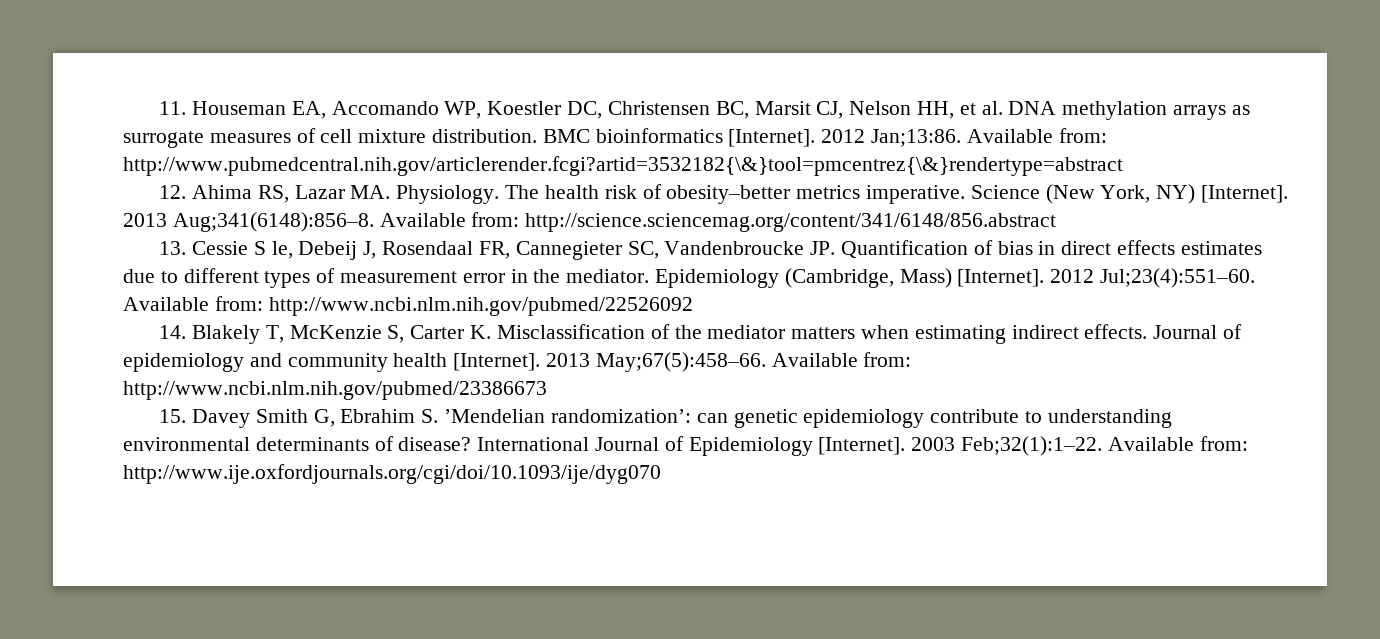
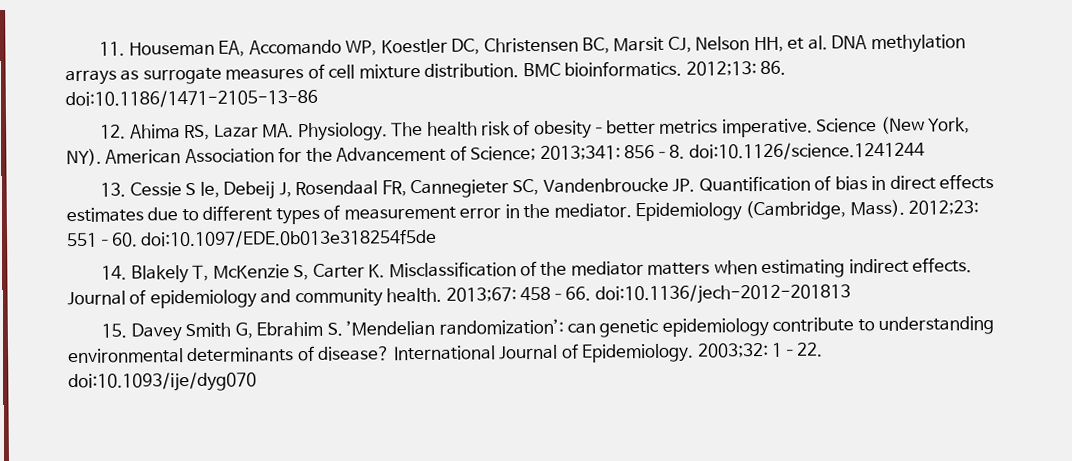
- BMC bioinformatics [Internet]. 2012 Jan;13:86. Available from: http://www.pubmedcentral.nih.gov/articlerender.fcgi?artid=3532182{\&}tool=pmcentrez{\&}rendertype=abstract
+ BMC bioinformatics. 2012;13: 86. doi:10.1186/1471-2105-13-86
- Science (New York, NY) [Internet]. 2013 Aug;341(6148):856–8. Available from: http://science.sciencemag.org/content/341/6148/856.abstract
+ Science (New York, NY). American Association for the Advancement of Science; 2013;341: 856–8. doi:10.1126/science.1241244
- Epidemiology (Cambridge, Mass) [Internet]. 2012 Jul;23(4):551–60. Available from: http://www.ncbi.nlm.nih.gov/pubmed/22526092
+ Epidemiology (Cambridge, Mass). 2012;23: 551–60. doi:10.1097/EDE.0b013e318254f5de
- Journal of epidemiology and community health [Internet]. 2013 May;67(5):458–66. Available from: http://www.ncbi.nlm.nih.gov/pubmed/23386673
+ Journal of epidemiology and community health. 2013;67: 458–66. doi:10.1136/jech-2012-201813
- International Journal of Epidemiology [Internet]. 2003 Feb;32(1):1–22. Available from: http://www.ije.oxfordjournals.org/cgi/doi/10.1093/ije/dyg070
+ International Journal of Epidemiology. 2003;32: 1–22. doi:10.1093/ije/dyg070

